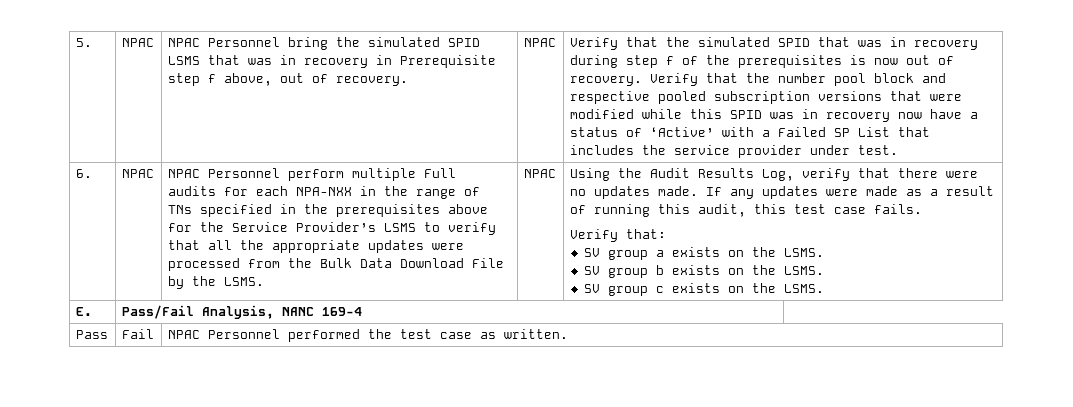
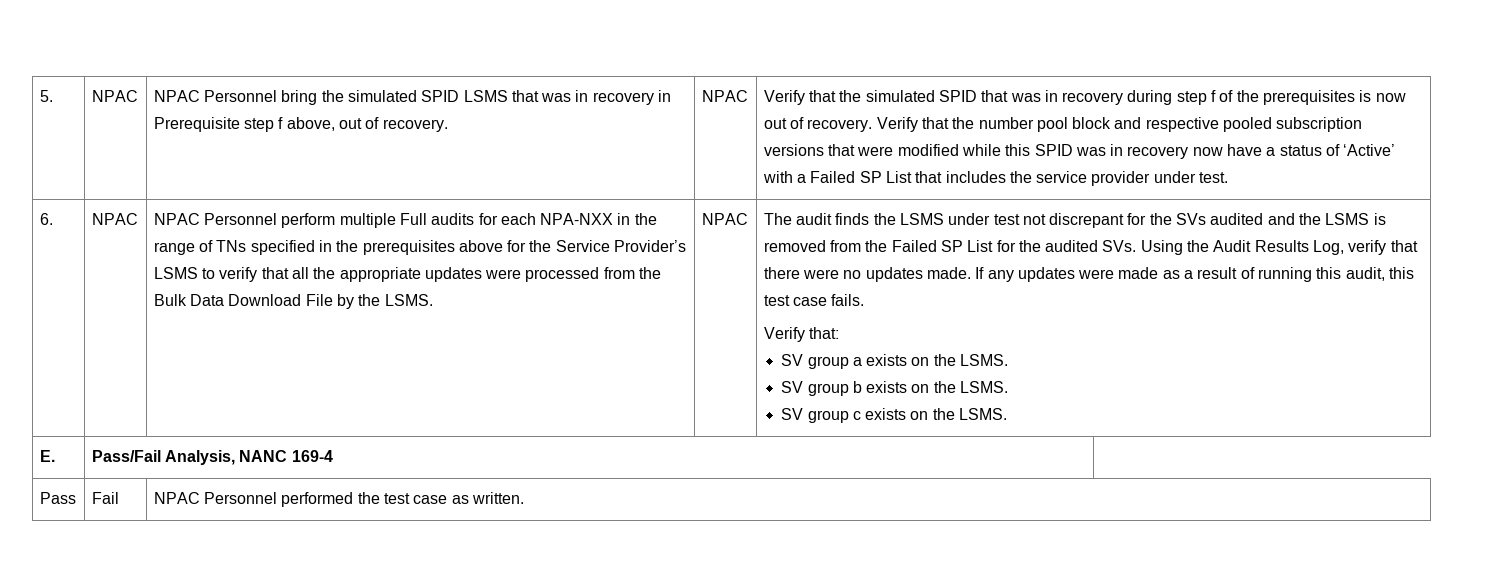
- Using the Audit Results Log, verify that there were no updates made.
+ The audit finds the LSMS under test not discrepant for the SVs audited and the LSMS is removed from the Failed SP List for the audited SVs. Using the Audit Results Log, verify that there were no updates made.

